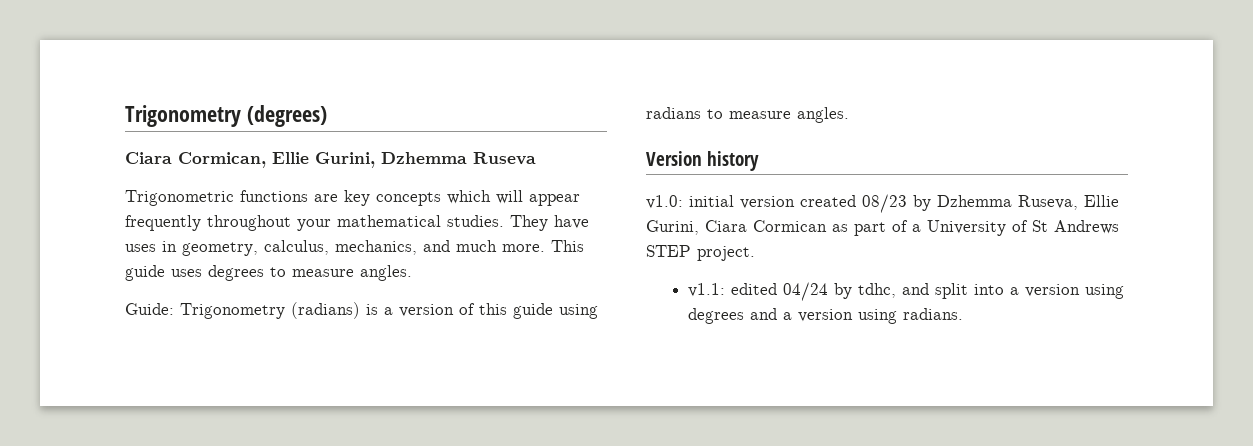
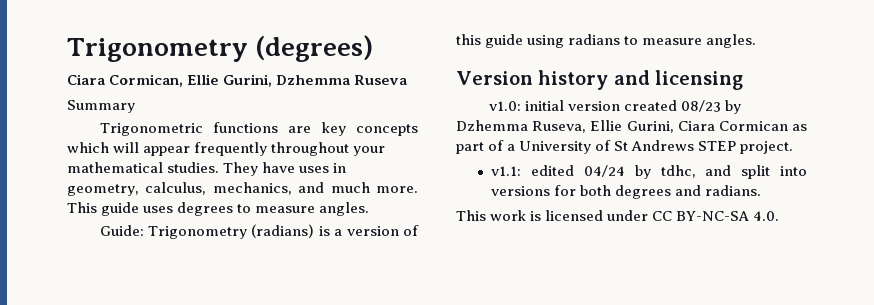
+ Summary
- Version history
+ Version history and licensing
- v1.1: edited 04/24 by tdhc, and split into a version using degrees and a version using radians.
+ v1.1: edited 04/24 by tdhc, and split into versions for both degrees and radians.
+ This work is licensed under CC BY-NC-SA 4.0.

